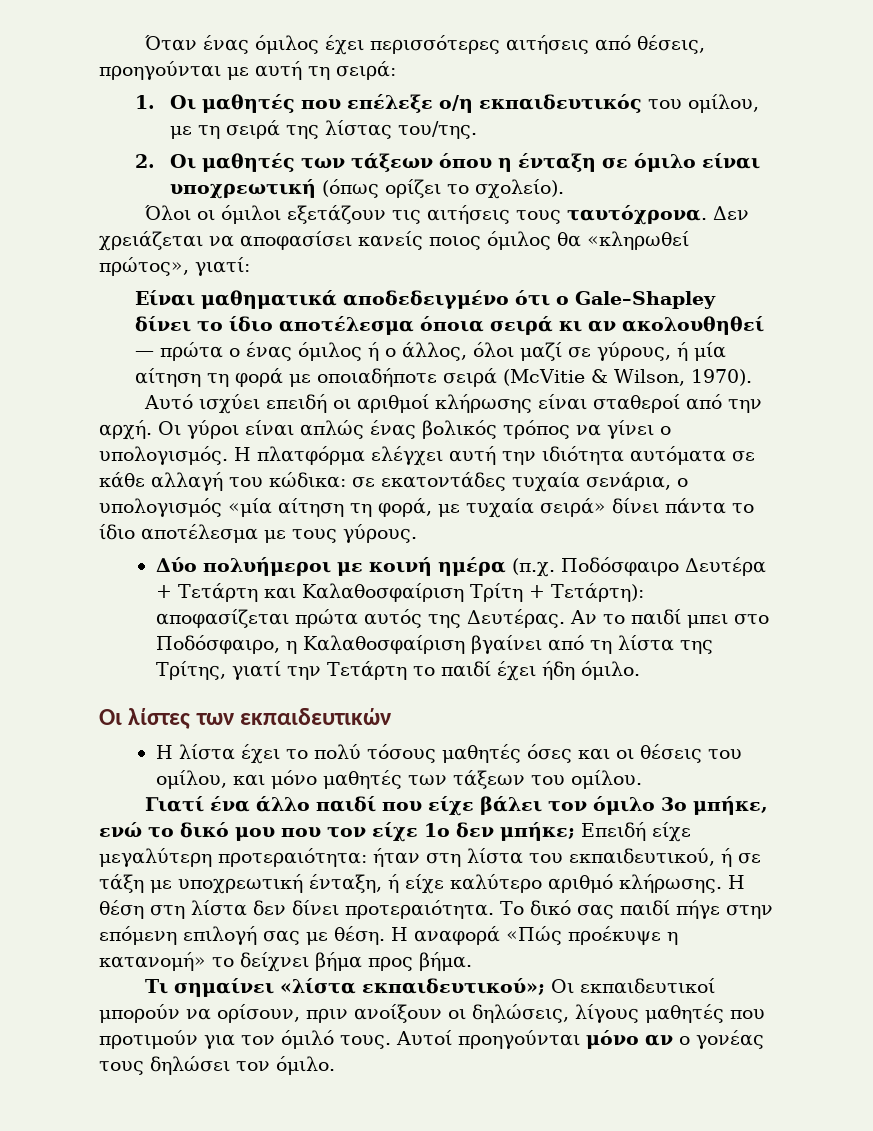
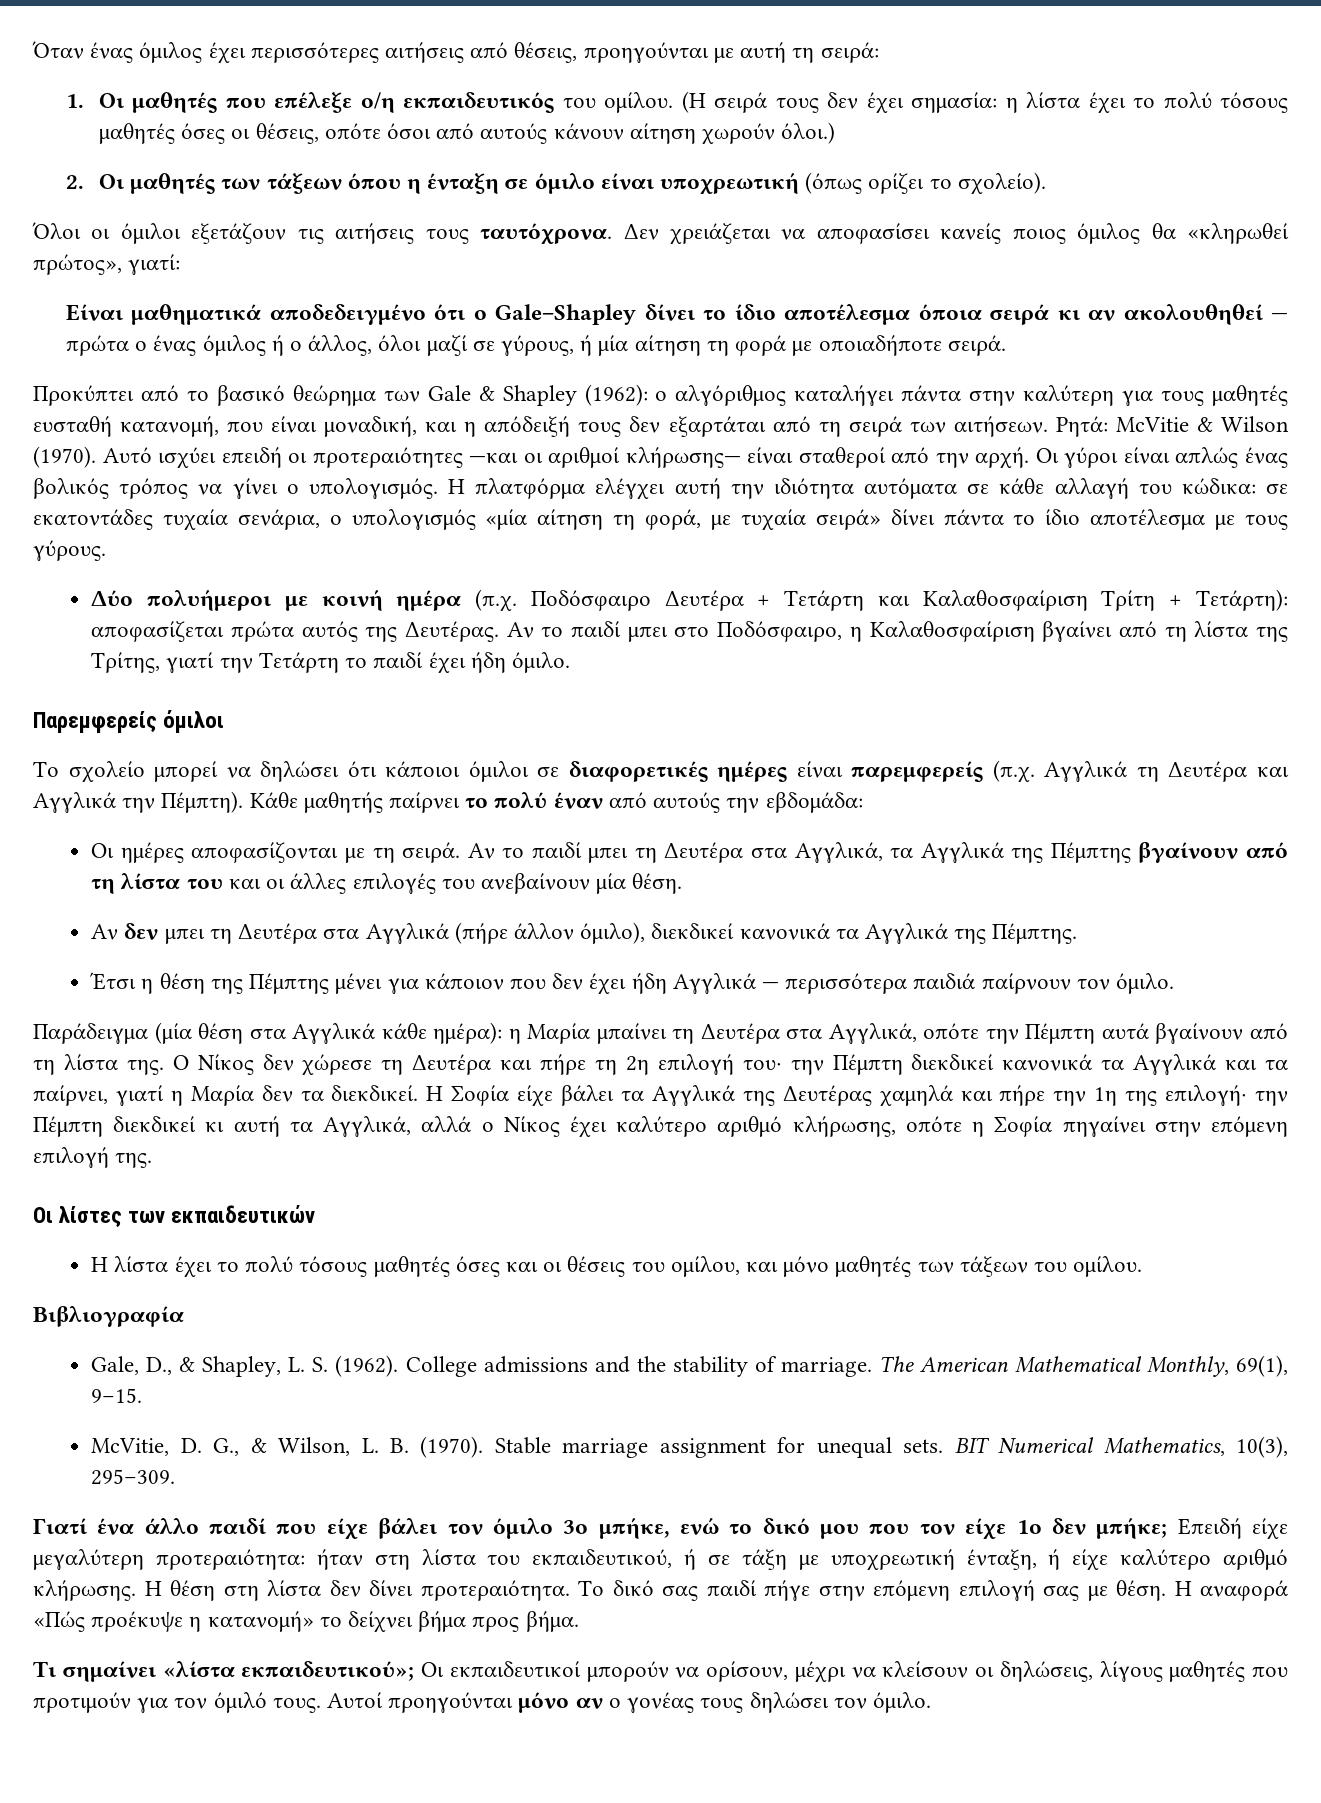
- 1. Οι μαθητές που επέλεξε ο/η εκπαιδευτικός του ομίλου, με τη σειρά της λίστας του/της.
+ 1. Οι μαθητές που επέλεξε ο/η εκπαιδευτικός του ομίλου. (Η σειρά τους δεν έχει σημασία: η λίστα έχει το πολύ τόσους μαθητές όσες οι θέσεις, οπότε όσοι από αυτούς κάνουν αίτηση χωρούν όλοι.)
- Είναι μαθηματικά αποδεδειγμένο ότι ο Gale–Shapley δίνει το ίδιο αποτέλεσμα όποια σειρά κι αν ακολουθηθεί — πρώτα ο ένας όμιλος ή ο άλλος, όλοι μαζί σε γύρους, ή μία αίτηση τη φορά με οποιαδήποτε σειρά (McVitie & Wilson, 1970).
- Αυτό ισχύει επειδή οι αριθμοί κλήρωσης είναι σταθεροί από την αρχή.
+ Είναι μαθηματικά αποδεδειγμένο ότι ο Gale–Shapley δίνει το ίδιο αποτέλεσμα όποια σειρά κι αν ακολουθηθεί — πρώτα ο ένας όμιλος ή ο άλλος, όλοι μαζί σε γύρους, ή μία αίτηση τη φορά με οποιαδήποτε σειρά.
+ Προκύπτει από το βασικό θεώρημα των Gale & Shapley (1962): ο αλγόριθμος καταλήγει πάντα στην καλύτερη για τους μαθητές ευσταθή κατανομή, που είναι μοναδική, και η απόδειξή τους δεν εξαρτάται από τη σειρά των αιτήσεων. Ρητά: McVitie & Wilson (1970). Αυτό ισχύει επειδή οι προτεραιότητες —και οι αριθμοί κλήρωσης— είναι σταθεροί από την αρχή.
+ Παρεμφερείς όμιλοι
+ Το σχολείο μπορεί να δηλώσει ότι κάποιοι όμιλοι σε διαφορετικές ημέρες είναι παρεμφερείς (π.χ. Αγγλικά τη Δευτέρα και Αγγλικά την Πέμπτη). Κάθε μαθητής παίρνει το πολύ έναν από αυτούς την εβδομάδα:
+ Οι ημέρες αποφασίζονται με τη σειρά. Αν το παιδί μπει τη Δευτέρα στα Αγγλικά, τα Αγγλικά της Πέμπτης βγαίνουν από τη λίστα του και οι άλλες επιλογές του ανεβαίνουν μία θέση.
+ Αν δεν μπει τη Δευτέρα στα Αγγλικά (πήρε άλλον όμιλο), διεκδικεί κανονικά τα Αγγλικά της Πέμπτης.
+ Έτσι η θέση της Πέμπτης μένει για κάποιον που δεν έχει ήδη Αγγλικά — περισσότερα παιδιά παίρνουν τον όμιλο.
+ Παράδειγμα (μία θέση στα Αγγλικά κάθε ημέρα): η Μαρία μπαίνει τη Δευτέρα στα Αγγλικά, οπότε την Πέμπτη αυτά βγαίνουν από τη λίστα της. Ο Νίκος δεν χώρεσε τη Δευτέρα και πήρε τη 2η επιλογή του· την Πέμπτη διεκδικεί κανονικά τα Αγγλικά και τα παίρνει, γιατί η Μαρία δεν τα διεκδικεί. Η Σοφία είχε βάλει τα Αγγλικά της Δευτέρας χαμηλά και πήρε την 1η της επιλογή· την Πέμπτη διεκδικεί κι αυτή τα Αγγλικά, αλλά ο Νίκος έχει καλύτερο αριθμό κλήρωσης, οπότε η Σοφία πηγαίνει στην επόμενη επιλογή της.
+ Βιβλιογραφία
+ Gale, D., & Shapley, L. S. (1962). College admissions and the stability of marriage. The American Mathematical Monthly, 69(1), 9–15.
+ McVitie, D. G., & Wilson, L. B. (1970). Stable marriage assignment for unequal sets. BIT Numerical Mathematics, 10(3), 295–309.
- Τι σημαίνει «λίστα εκπαιδευτικού»; Οι εκπαιδευτικοί μπορούν να ορίσουν, πριν ανοίξουν οι δηλώσεις, λίγους μαθητές που προτιμούν για τον όμιλό τους.
+ Τι σημαίνει «λίστα εκπαιδευτικού»; Οι εκπαιδευτικοί μπορούν να ορίσουν, μέχρι να κλείσουν οι δηλώσεις, λίγους μαθητές που προτιμούν για τον όμιλό τους.

